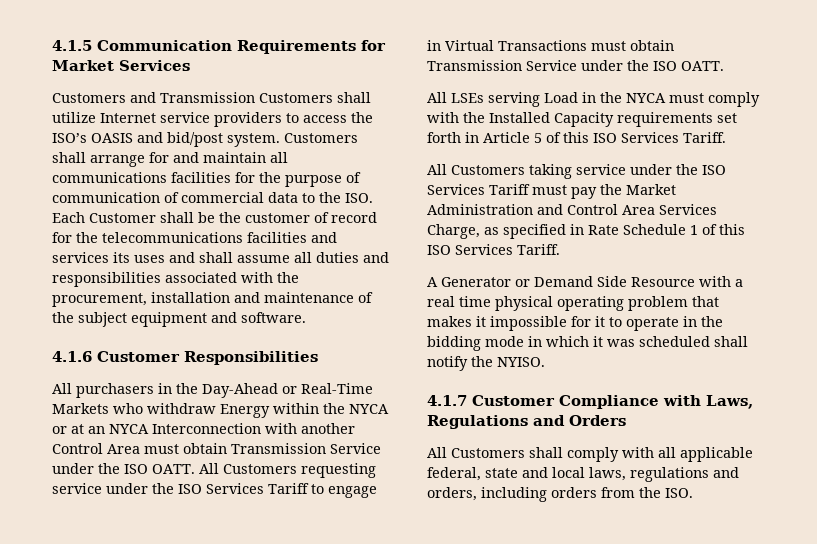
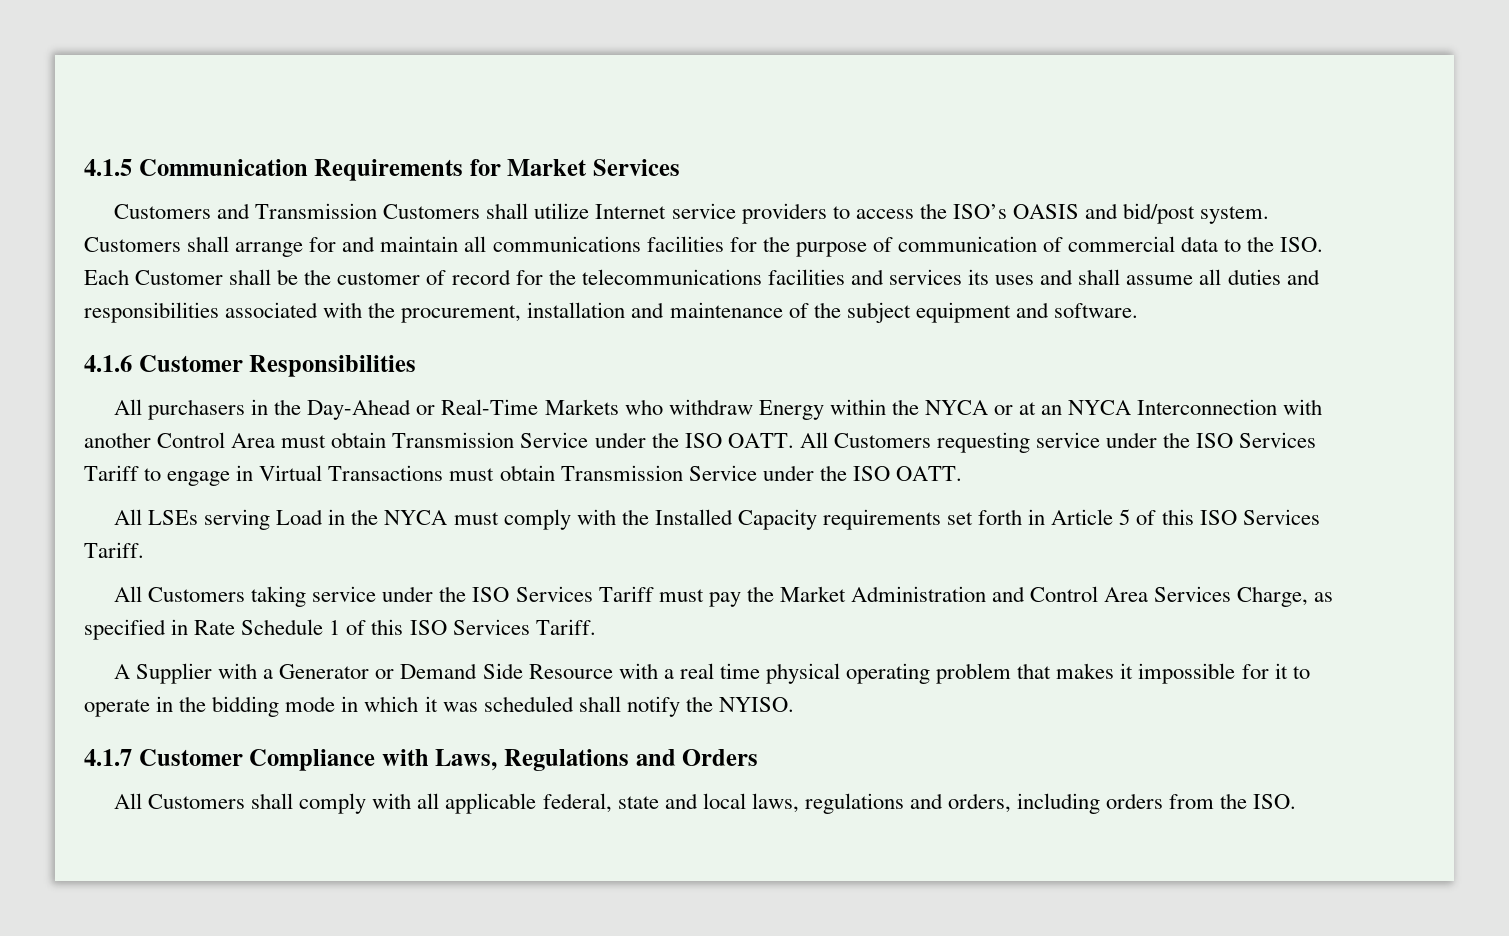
- A Generator or Demand Side Resource with a real time physical operating problem that makes it impossible for it to operate in the bidding mode in which it was scheduled shall notify the NYISO.
+ A Supplier with a Generator or Demand Side Resource with a real time physical operating problem that makes it impossible for it to operate in the bidding mode in which it was scheduled shall notify the NYISO.

